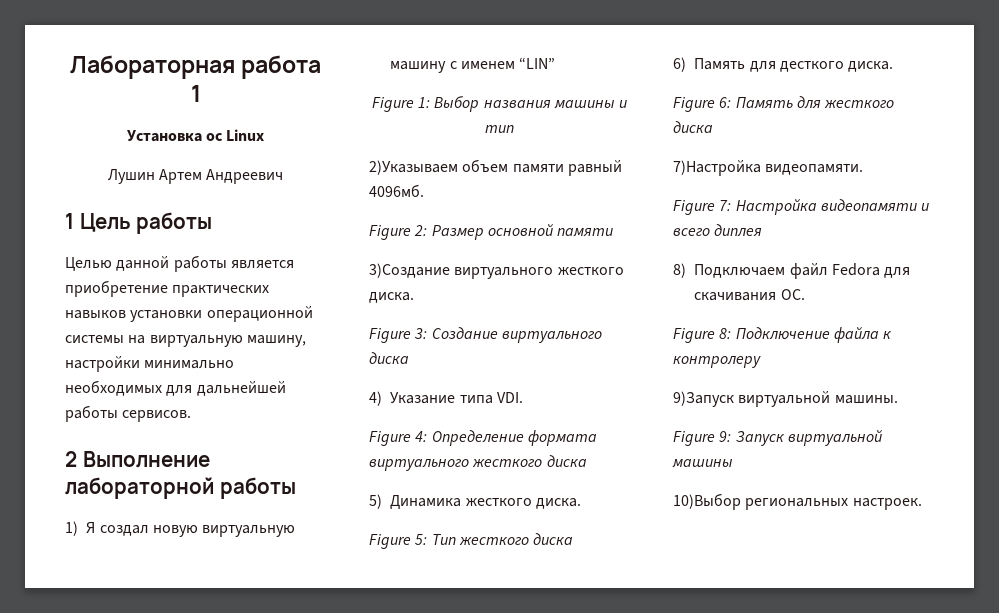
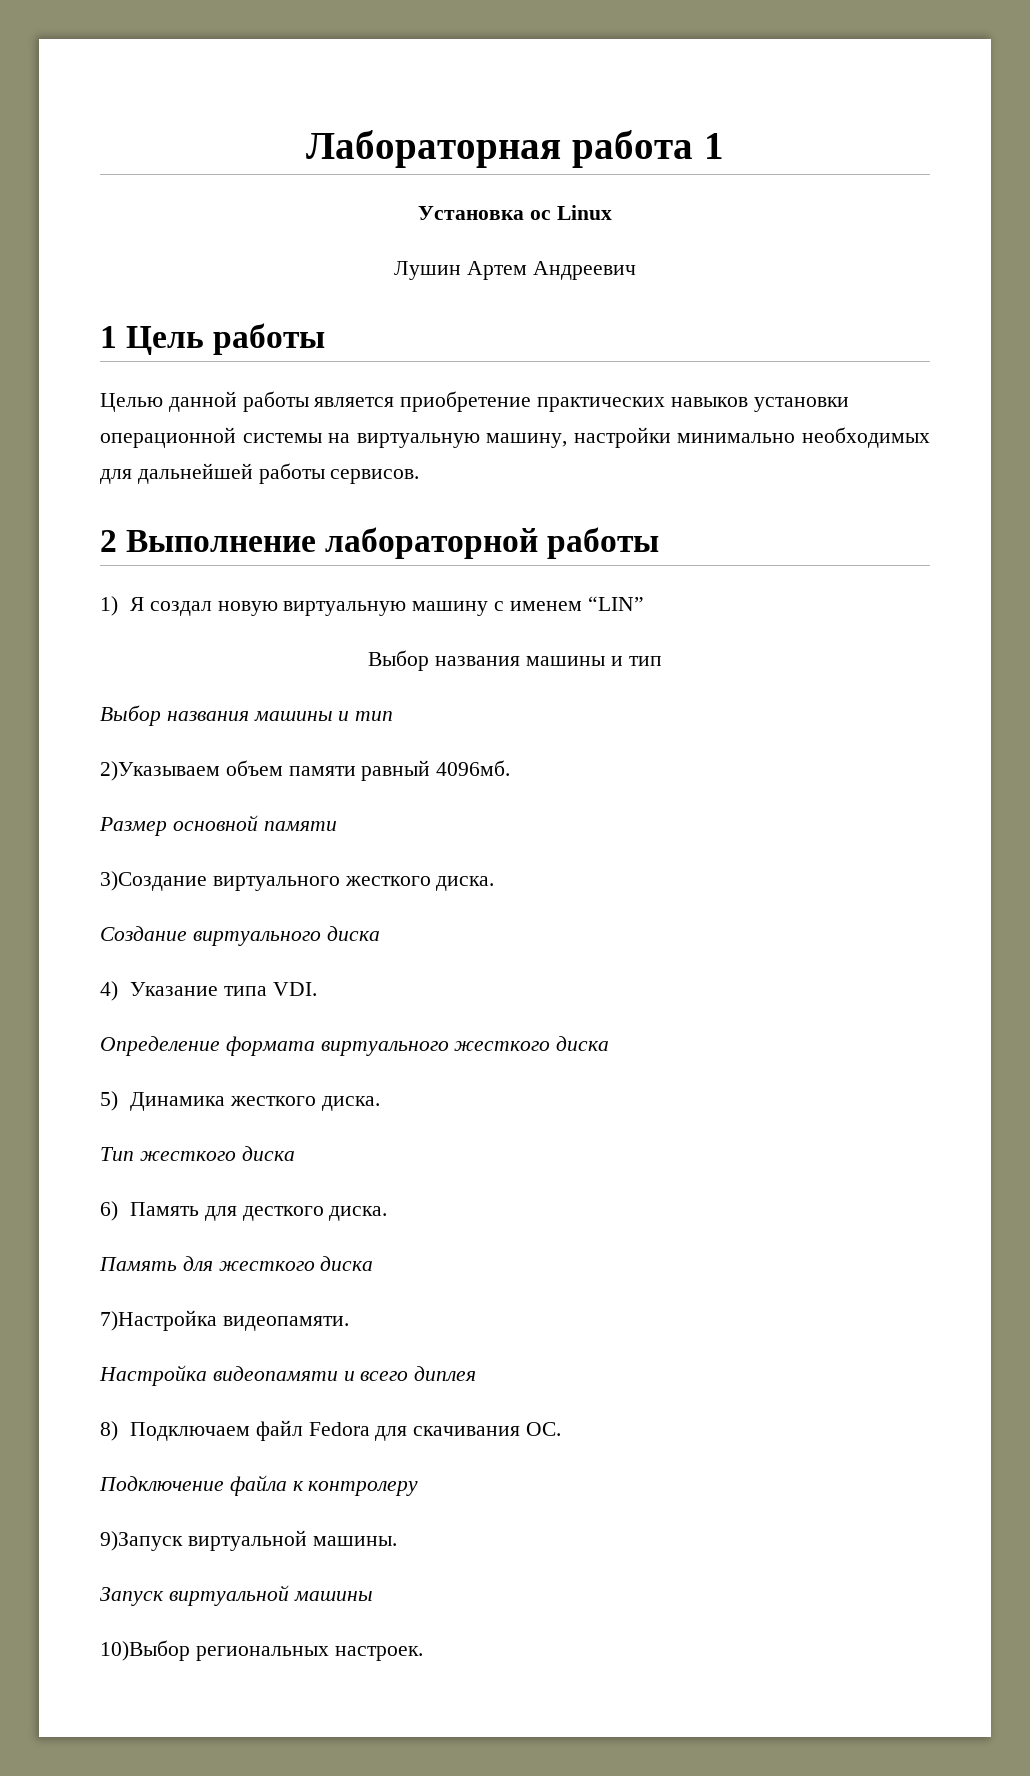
  1) Я создал новую виртуальную машину с именем “LIN”
- Figure 1: Выбор названия машины и тип
+ Выбор названия машины и тип
+ Выбор названия машины и тип
- Figure 2: Размер основной памяти
+ Размер основной памяти
- Figure 3: Создание виртуального диска
+ Создание виртуального диска
- Figure 4: Определение формата виртуального жесткого диска
+ Определение формата виртуального жесткого диска
- Figure 5: Тип жесткого диска
+ Тип жесткого диска
- Figure 6: Память для жесткого диска
+ Память для жесткого диска
- Figure 7: Настройка видеопамяти и всего диплея
+ Настройка видеопамяти и всего диплея
- Figure 8: Подключение файла к контролеру
+ Подключение файла к контролеру
- Figure 9: Запуск виртуальной машины
+ Запуск виртуальной машины

